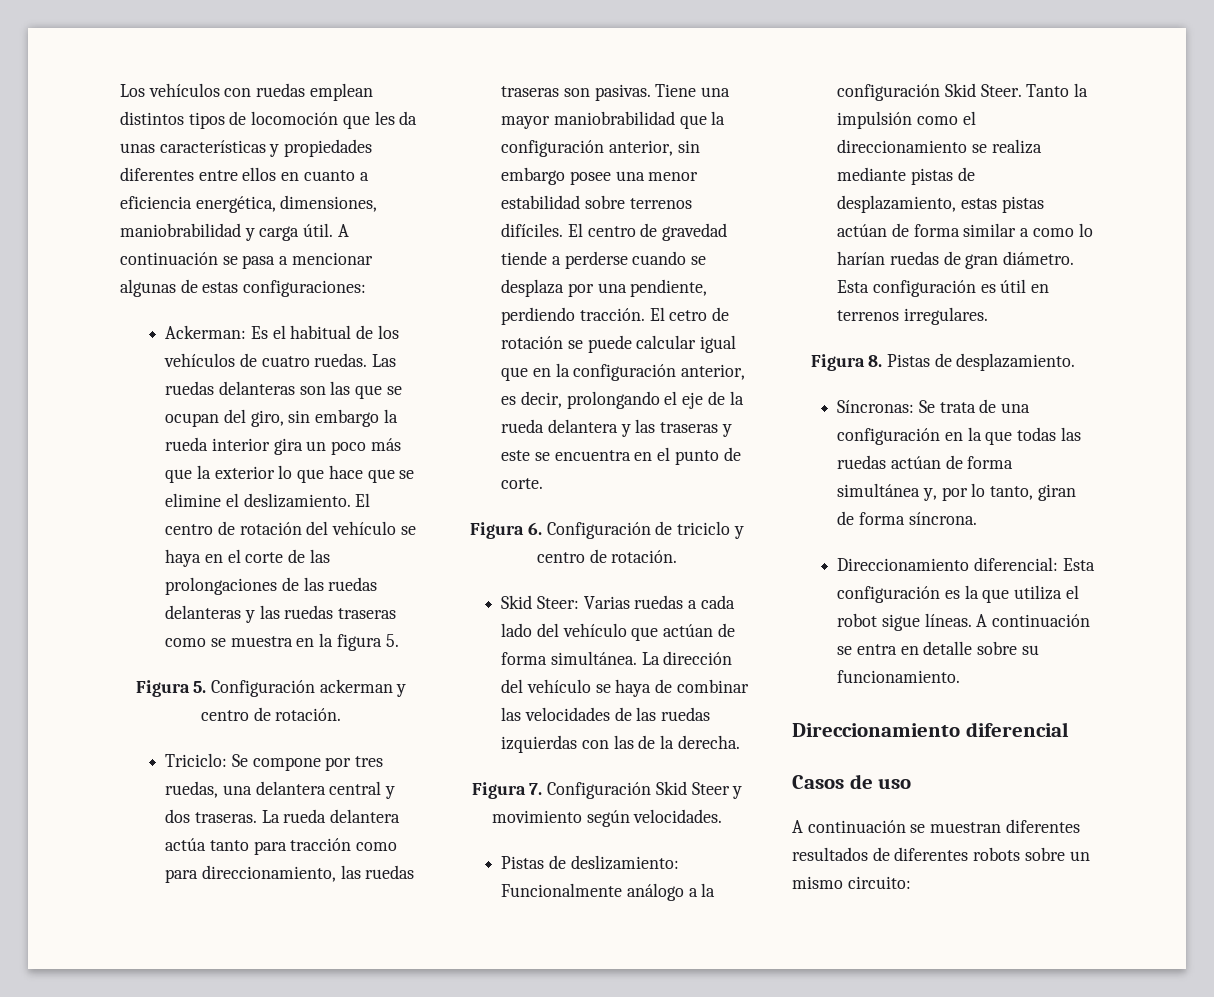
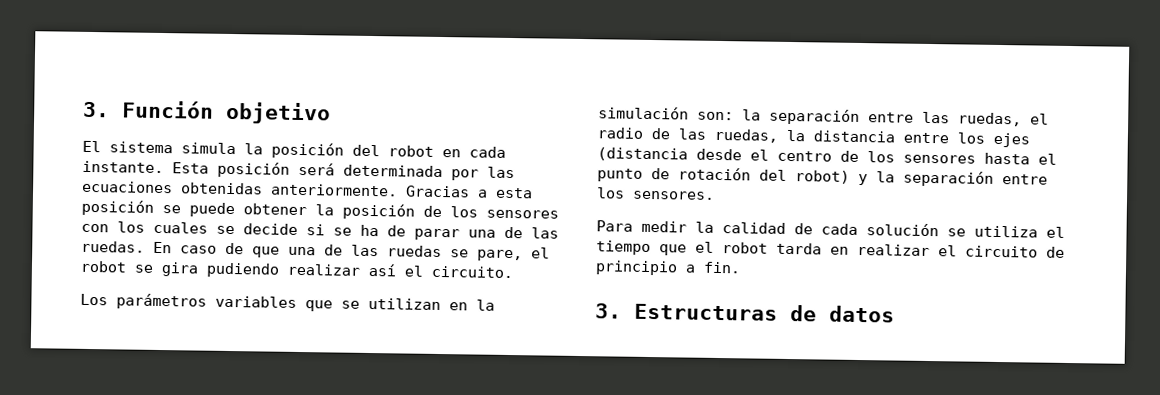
- Los vehículos con ruedas emplean distintos tipos de locomoción que les da unas características y propiedades diferentes entre ellos en cuanto a eficiencia energética, dimensiones, maniobrabilidad y carga útil. A continuación se pasa a mencionar algunas de estas configuraciones:
- Ackerman: Es el habitual de los vehículos de cuatro ruedas. Las ruedas delanteras son las que se ocupan del giro, sin embargo la rueda interior gira un poco más que la exterior lo que hace que se elimine el deslizamiento. El centro de rotación del vehículo se haya en el corte de las prolongaciones de las ruedas delanteras y las ruedas traseras como se muestra en la figura 5.
- Figura 5. Configuración ackerman y centro de rotación.
- Triciclo: Se compone por tres ruedas, una delantera central y dos traseras. La rueda delantera actúa tanto para tracción como para direccionamiento, las ruedas traseras son pasivas. Tiene una mayor maniobrabilidad que la configuración anterior, sin embargo posee una menor estabilidad sobre terrenos difíciles. El centro de gravedad tiende a perderse cuando se desplaza por una pendiente, perdiendo tracción. El cetro de rotación se puede calcular igual que en la configuración anterior, es decir, prolongando el eje de la rueda delantera y las traseras y este se encuentra en el punto de corte.
- Figura 6. Configuración de triciclo y centro de rotación.
- Skid Steer: Varias ruedas a cada lado del vehículo que actúan de forma simultánea. La dirección del vehículo se haya de combinar las velocidades de las ruedas izquierdas con las de la derecha.
- Figura 7. Configuración Skid Steer y movimiento según velocidades.
- Pistas de deslizamiento: Funcionalmente análogo a la configuración Skid Steer. Tanto la impulsión como el direccionamiento se realiza mediante pistas de desplazamiento, estas pistas actúan de forma similar a como lo harían ruedas de gran diámetro. Esta configuración es útil en terrenos irregulares.
- Figura 8. Pistas de desplazamiento.
- Síncronas: Se trata de una configuración en la que todas las ruedas actúan de forma simultánea y, por lo tanto, giran de forma síncrona.
- Direccionamiento diferencial: Esta configuración es la que utiliza el robot sigue líneas. A continuación se entra en detalle sobre su funcionamiento.
- Direccionamiento diferencial
- Casos de uso
- A continuación se muestran diferentes resultados de diferentes robots sobre un mismo circuito:
+ 3. Función objetivo
+ El sistema simula la posición del robot en cada instante. Esta posición será determinada por las ecuaciones obtenidas anteriormente. Gracias a esta posición se puede obtener la posición de los sensores con los cuales se decide si se ha de parar una de las ruedas. En caso de que una de las ruedas se pare, el robot se gira pudiendo realizar así el circuito.
+ Los parámetros variables que se utilizan en la simulación son: la separación entre las ruedas, el radio de las ruedas, la distancia entre los ejes (distancia desde el centro de los sensores hasta el punto de rotación del robot) y la separación entre los sensores.
+ Para medir la calidad de cada solución se utiliza el tiempo que el robot tarda en realizar el circuito de principio a fin.
+ 3. Estructuras de datos

